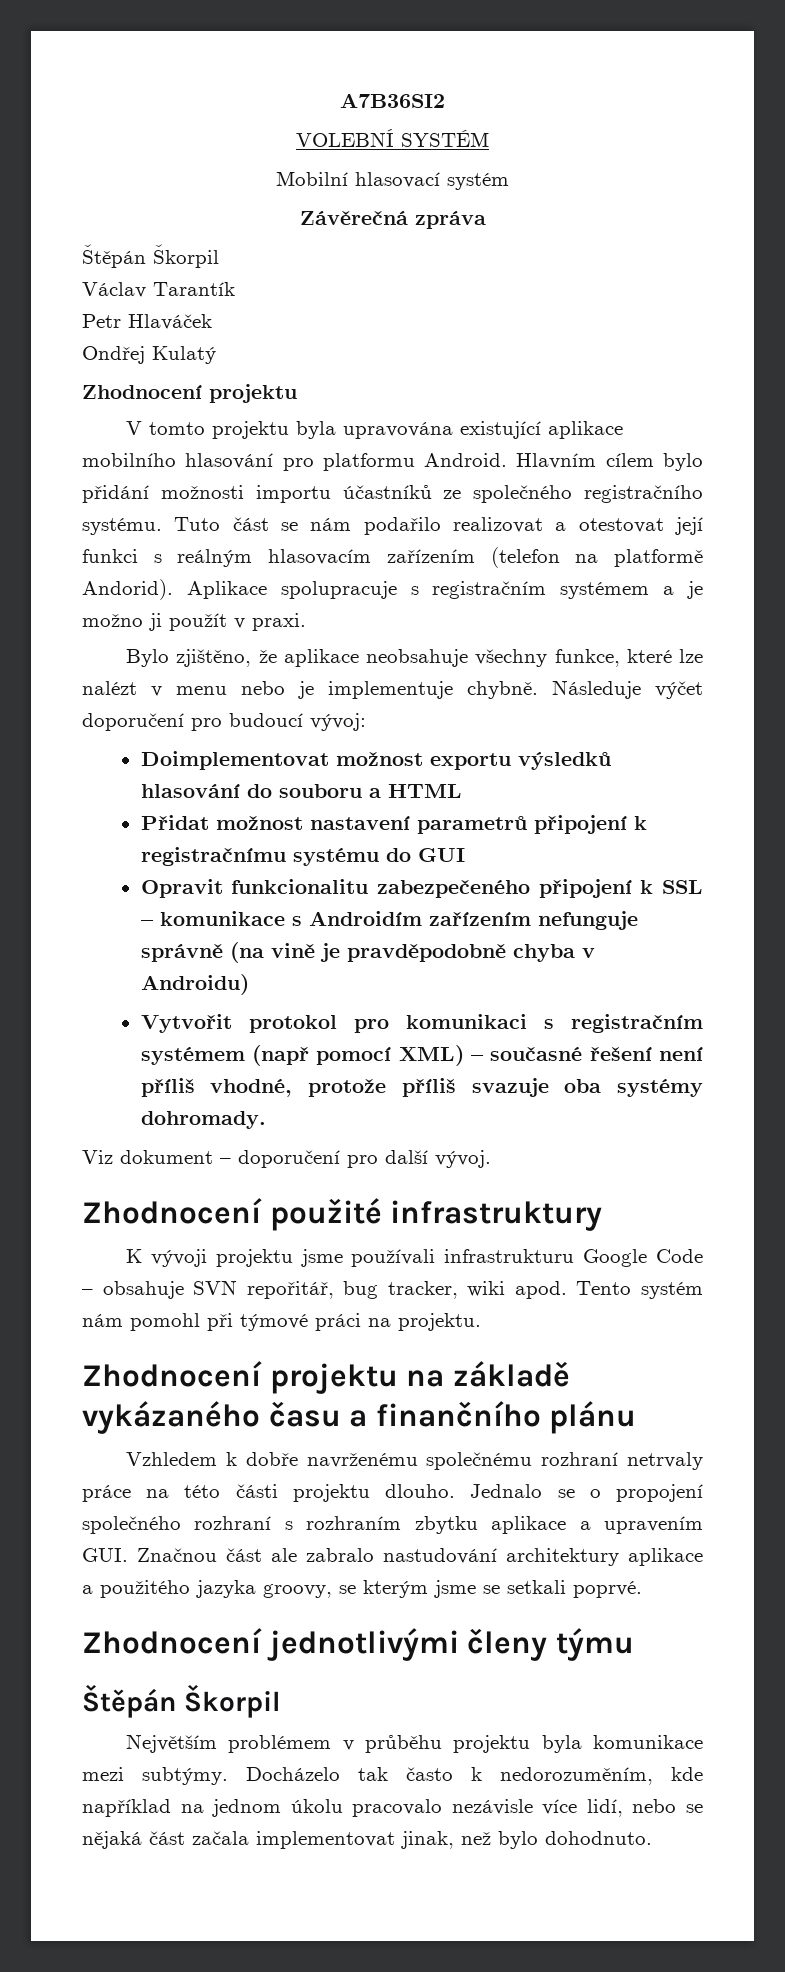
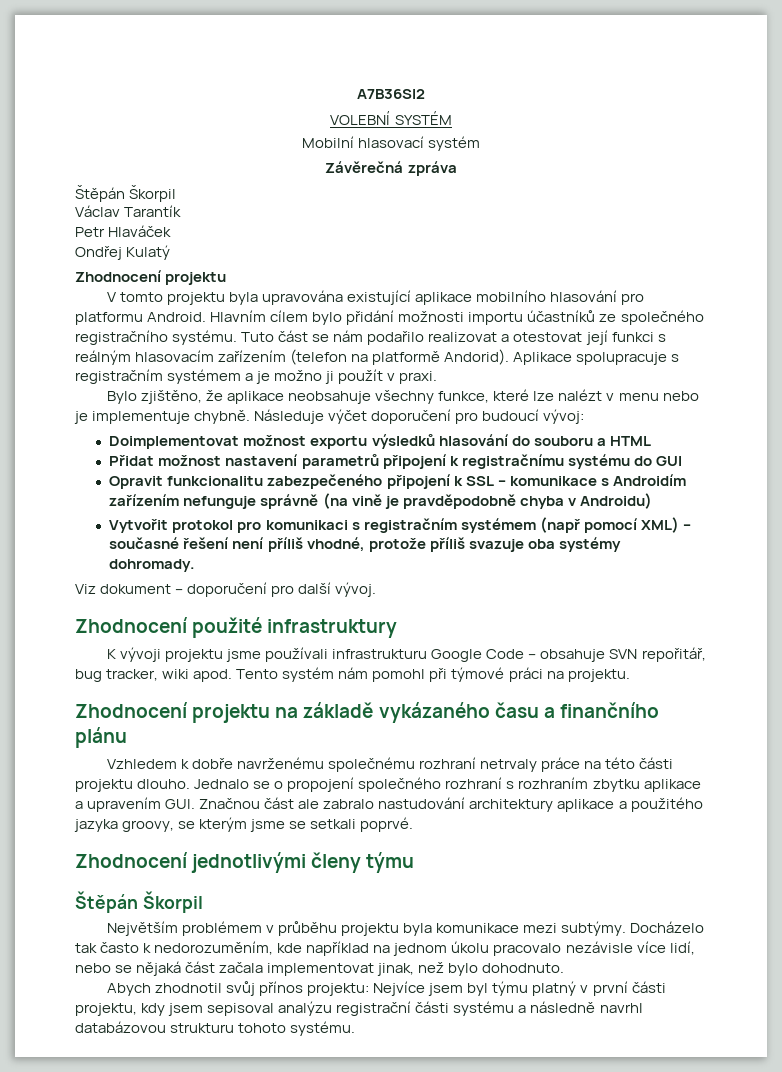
+ Abych zhodnotil svůj přínos projektu: Nejvíce jsem byl týmu platný v první části projektu, kdy jsem sepisoval analýzu registrační části systému a následně navrhl databázovou strukturu tohoto systému.

